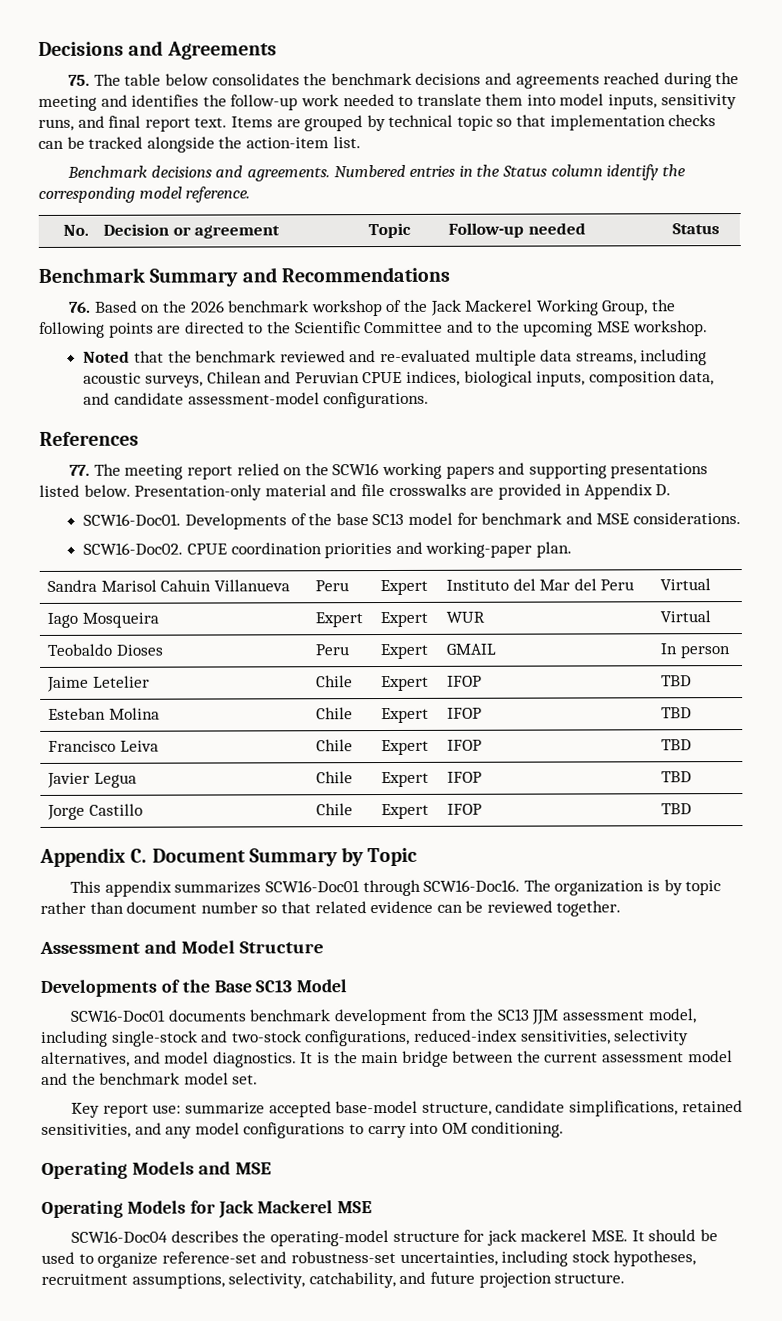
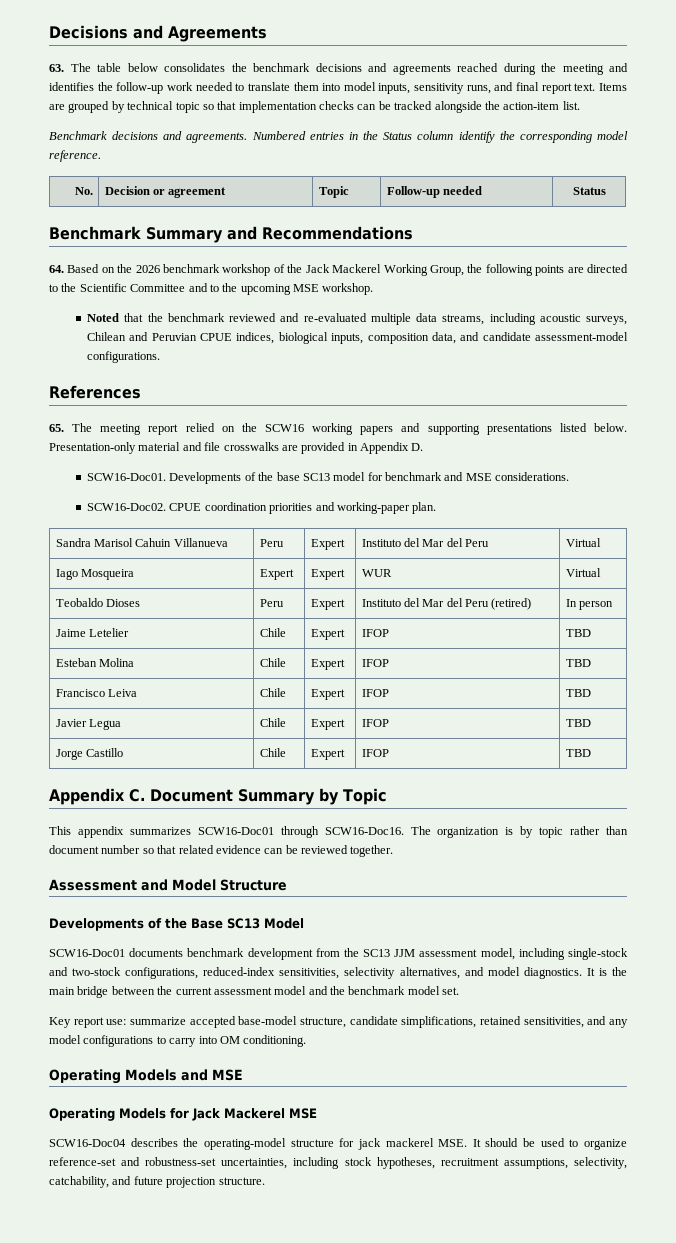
- 75. The table below consolidates the benchmark decisions and agreements reached during the meeting and identifies the follow-up work needed to translate them into model inputs, sensitivity runs, and final report text.
+ 63. The table below consolidates the benchmark decisions and agreements reached during the meeting and identifies the follow-up work needed to translate them into model inputs, sensitivity runs, and final report text.
- 76. Based on the 2026 benchmark workshop of the Jack Mackerel Working Group, the following points are directed to the Scientific Committee and to the upcoming MSE workshop.
+ 64. Based on the 2026 benchmark workshop of the Jack Mackerel Working Group, the following points are directed to the Scientific Committee and to the upcoming MSE workshop.
- 77. The meeting report relied on the SCW16 working papers and supporting presentations listed below.
+ 65. The meeting report relied on the SCW16 working papers and supporting presentations listed below.
- Teobaldo Dioses | Peru | Expert | GMAIL | In person
+ Teobaldo Dioses | Peru | Expert | Instituto del Mar del Peru (retired) | In person

